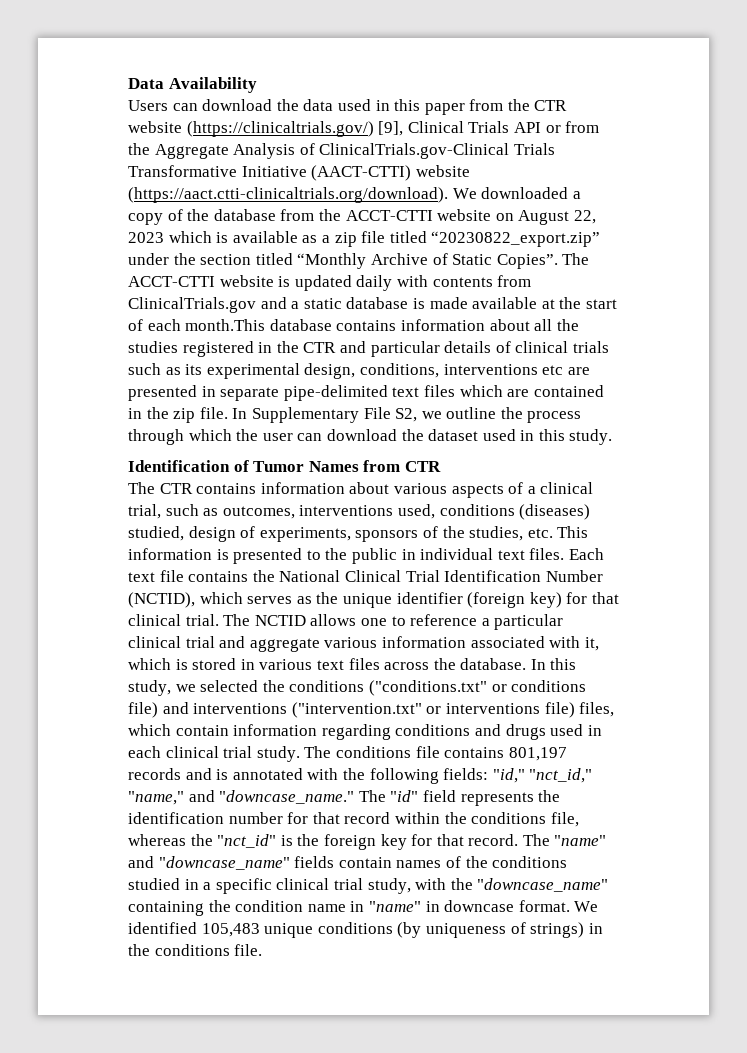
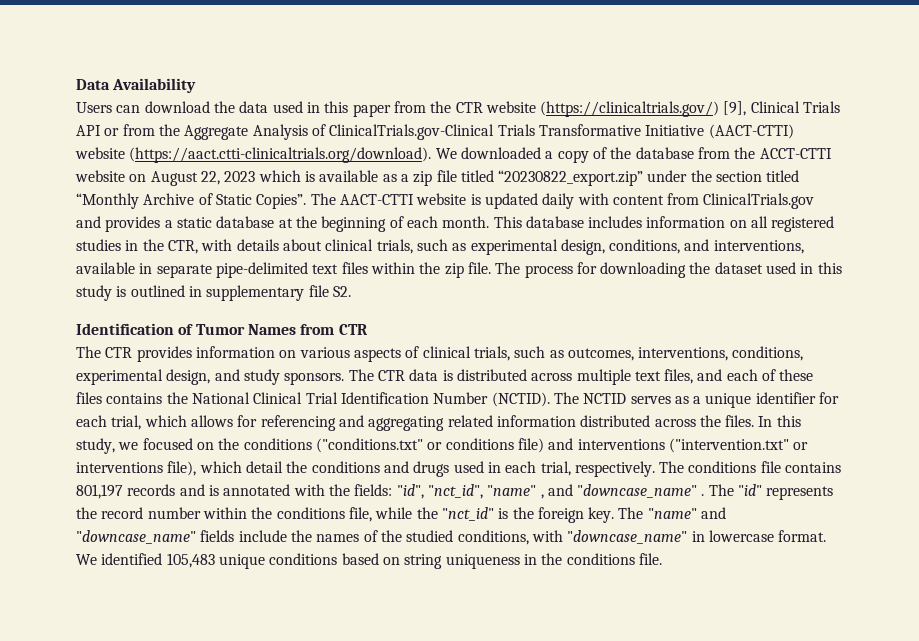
- The ACCT-CTTI website is updated daily with contents from ClinicalTrials.gov and a static database is made available at the start of each month.This database contains information about all the studies registered in the CTR and particular details of clinical trials such as its experimental design, conditions, interventions etc are presented in separate pipe-delimited text files which are contained in the zip file. In Supplementary File S2, we outline the process through which the user can download the dataset used in this study.
+ The AACT-CTTI website is updated daily with content from ClinicalTrials.gov and provides a static database at the beginning of each month. This database includes information on all registered studies in the CTR, with details about clinical trials, such as experimental design, conditions, and interventions, available in separate pipe-delimited text files within the zip file. The process for downloading the dataset used in this study is outlined in supplementary file S2.
- The CTR contains information about various aspects of a clinical trial, such as outcomes, interventions used, conditions (diseases) studied, design of experiments, sponsors of the studies, etc. This information is presented to the public in individual text files. Each text file contains the National Clinical Trial Identification Number (NCTID), which serves as the unique identifier (foreign key) for that clinical trial. The NCTID allows one to reference a particular clinical trial and aggregate various information associated with it, which is stored in various text files across the database.
+ The CTR provides information on various aspects of clinical trials, such as outcomes, interventions, conditions, experimental design, and study sponsors. The CTR data is distributed across multiple text files, and each of these files contains the National Clinical Trial Identification Number (NCTID). The NCTID serves as a unique identifier for each trial, which allows for referencing and aggregating related information distributed across the files.
- In this study, we selected the conditions ("conditions.txt" or conditions file) and interventions ("intervention.txt" or interventions file) files, which contain information regarding conditions and drugs used in each clinical trial study.
+ In this study, we focused on the conditions ("conditions.txt" or conditions file) and interventions ("intervention.txt" or interventions file), which detail the conditions and drugs used in each trial, respectively.
- The conditions file contains 801,197 records and is annotated with the following fields: "id," "nct_id," "name," and "downcase_name."
+ The conditions file contains 801,197 records and is annotated with the fields: "id", "nct_id", "name" , and "downcase_name" .
- The "id" field represents the identification number for that record within the conditions file, whereas the "nct_id" is the foreign key for that record.
+ The "id" represents the record number within the conditions file, while the "nct_id" is the foreign key.
- The "name" and "downcase_name" fields contain names of the conditions studied in a specific clinical trial study, with the "downcase_name" containing the condition name in "name" in downcase format.
+ The "name" and "downcase_name" fields include the names of the studied conditions, with "downcase_name" in lowercase format.
- We identified 105,483 unique conditions (by uniqueness of strings) in the conditions file.
+ We identified 105,483 unique conditions based on string uniqueness in the conditions file.

